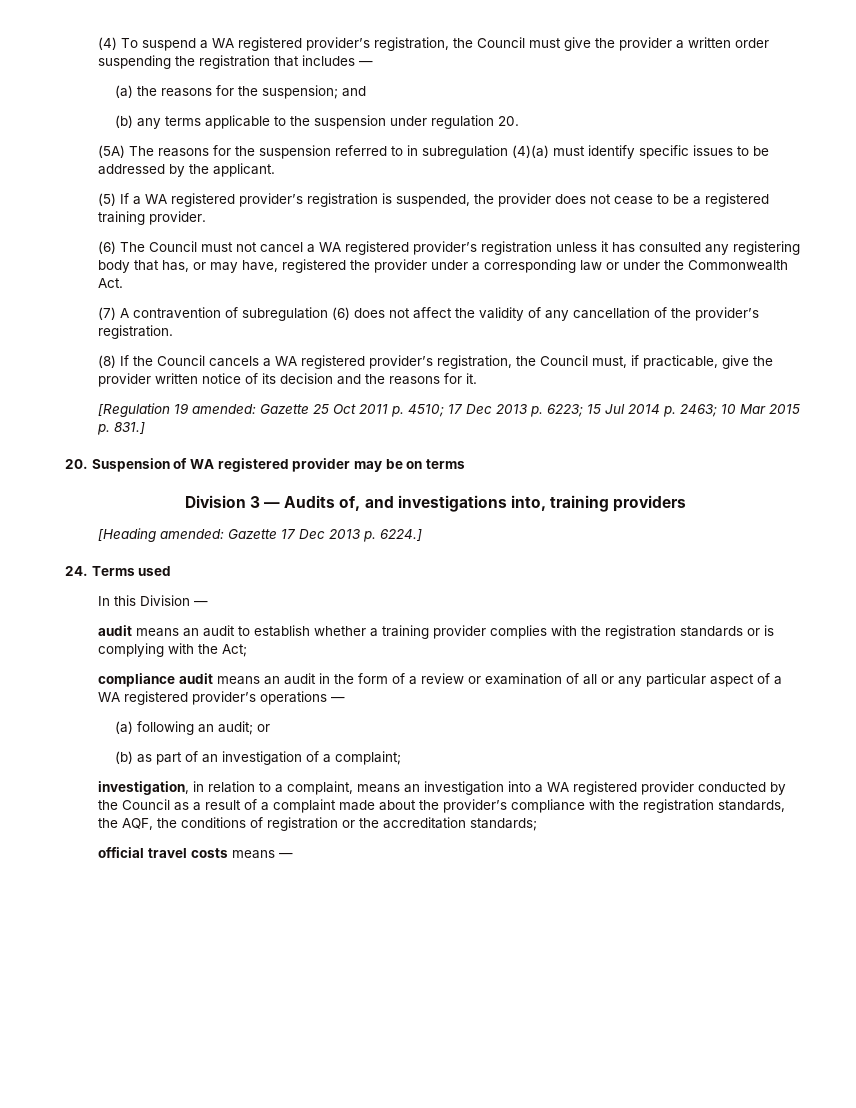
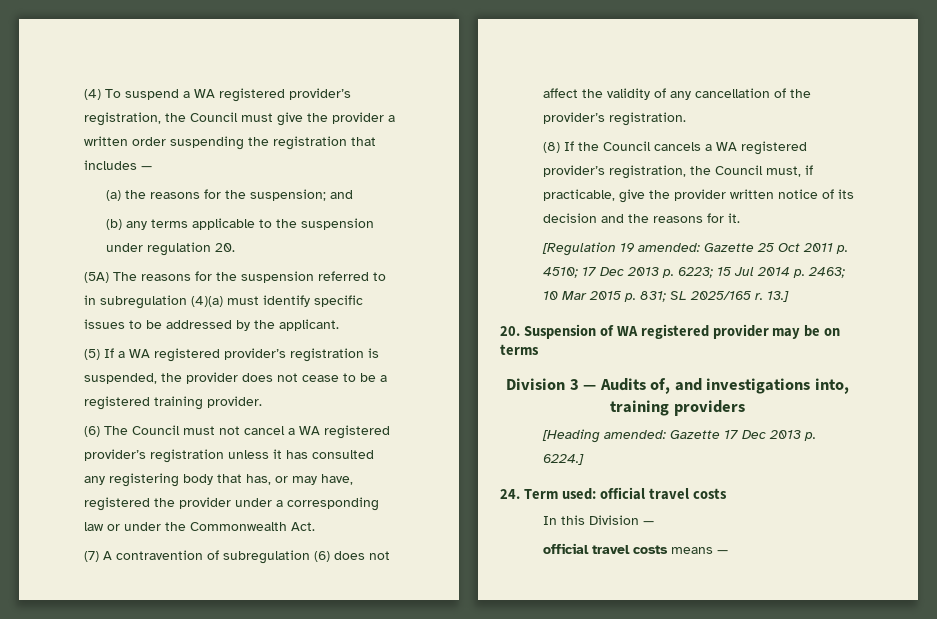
- [Regulation 19 amended: Gazette 25 Oct 2011 p. 4510; 17 Dec 2013 p. 6223; 15 Jul 2014 p. 2463; 10 Mar 2015 p. 831.]
+ [Regulation 19 amended: Gazette 25 Oct 2011 p. 4510; 17 Dec 2013 p. 6223; 15 Jul 2014 p. 2463; 10 Mar 2015 p. 831; SL 2025/165 r. 13.]
- 24. Terms used
+ 24. Term used: official travel costs
- audit means an audit to establish whether a training provider complies with the registration standards or is complying with the Act;
- compliance audit means an audit in the form of a review or examination of all or any particular aspect of a WA registered provider’s operations —
- (a) following an audit; or
- (b) as part of an investigation of a complaint;
- investigation, in relation to a complaint, means an investigation into a WA registered provider conducted by the Council as a result of a complaint made about the provider’s compliance with the registration standards, the AQF, the conditions of registration or the accreditation standards;

